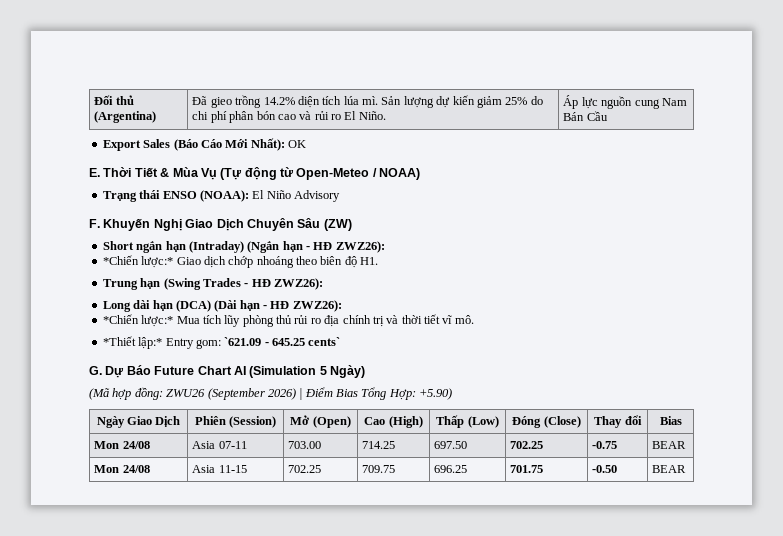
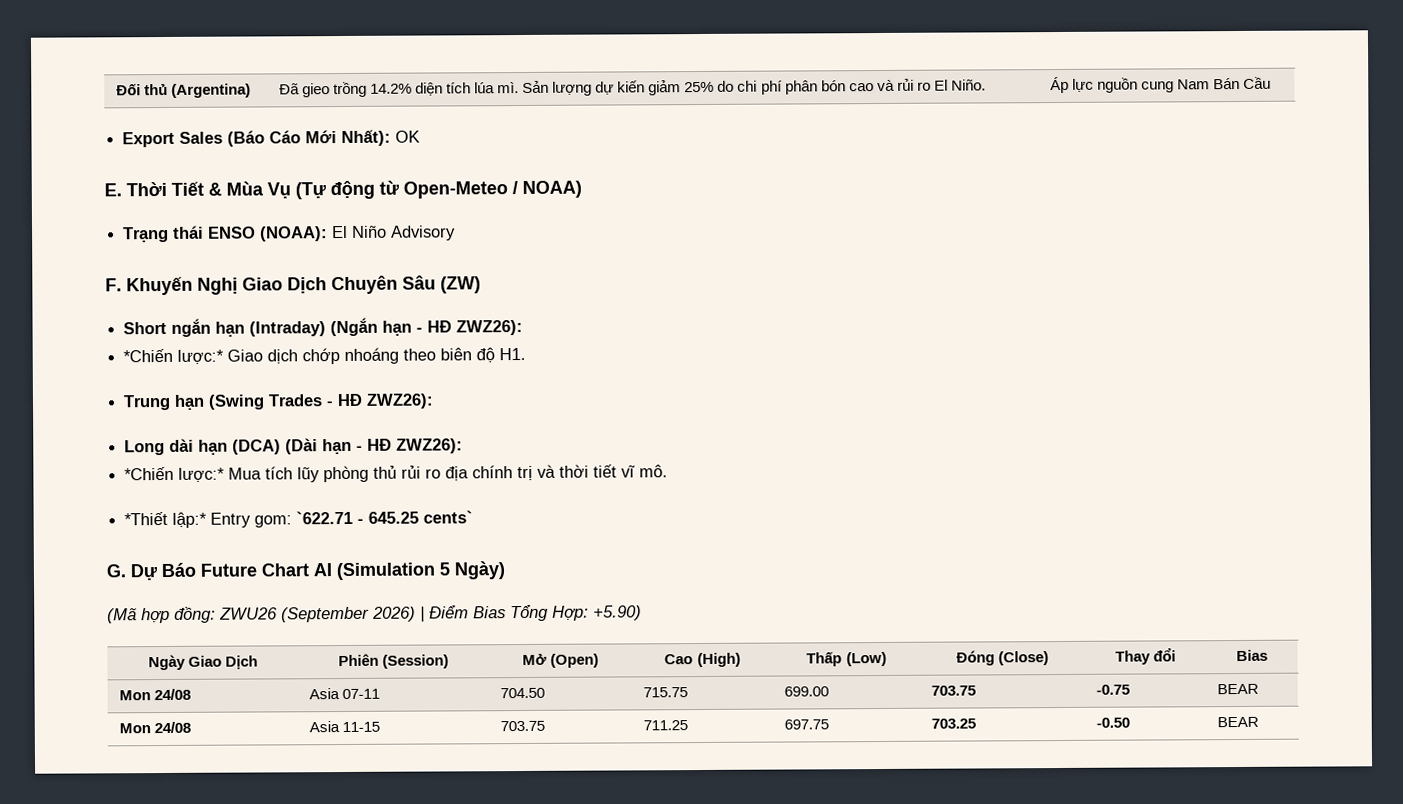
- *Thiết lập:* Entry gom: `621.09 - 645.25 cents`
+ *Thiết lập:* Entry gom: `622.71 - 645.25 cents`
- Mon 24/08 | Asia 07-11 | 703.00 | 714.25 | 697.50 | 702.25 | -0.75 | BEAR
+ Mon 24/08 | Asia 07-11 | 704.50 | 715.75 | 699.00 | 703.75 | -0.75 | BEAR
- Mon 24/08 | Asia 11-15 | 702.25 | 709.75 | 696.25 | 701.75 | -0.50 | BEAR
+ Mon 24/08 | Asia 11-15 | 703.75 | 711.25 | 697.75 | 703.25 | -0.50 | BEAR

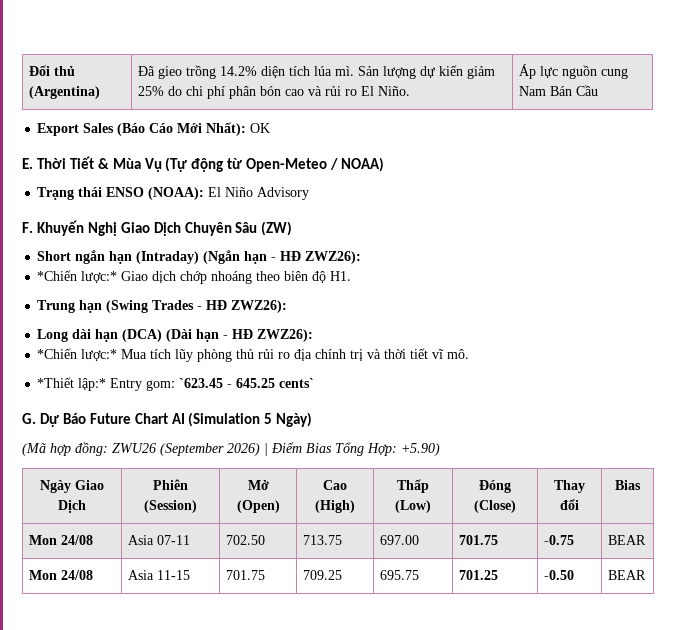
- *Thiết lập:* Entry gom: `622.71 - 645.25 cents`
+ *Thiết lập:* Entry gom: `623.45 - 645.25 cents`
- Mon 24/08 | Asia 07-11 | 704.50 | 715.75 | 699.00 | 703.75 | -0.75 | BEAR
+ Mon 24/08 | Asia 07-11 | 702.50 | 713.75 | 697.00 | 701.75 | -0.75 | BEAR
- Mon 24/08 | Asia 11-15 | 703.75 | 711.25 | 697.75 | 703.25 | -0.50 | BEAR
+ Mon 24/08 | Asia 11-15 | 701.75 | 709.25 | 695.75 | 701.25 | -0.50 | BEAR

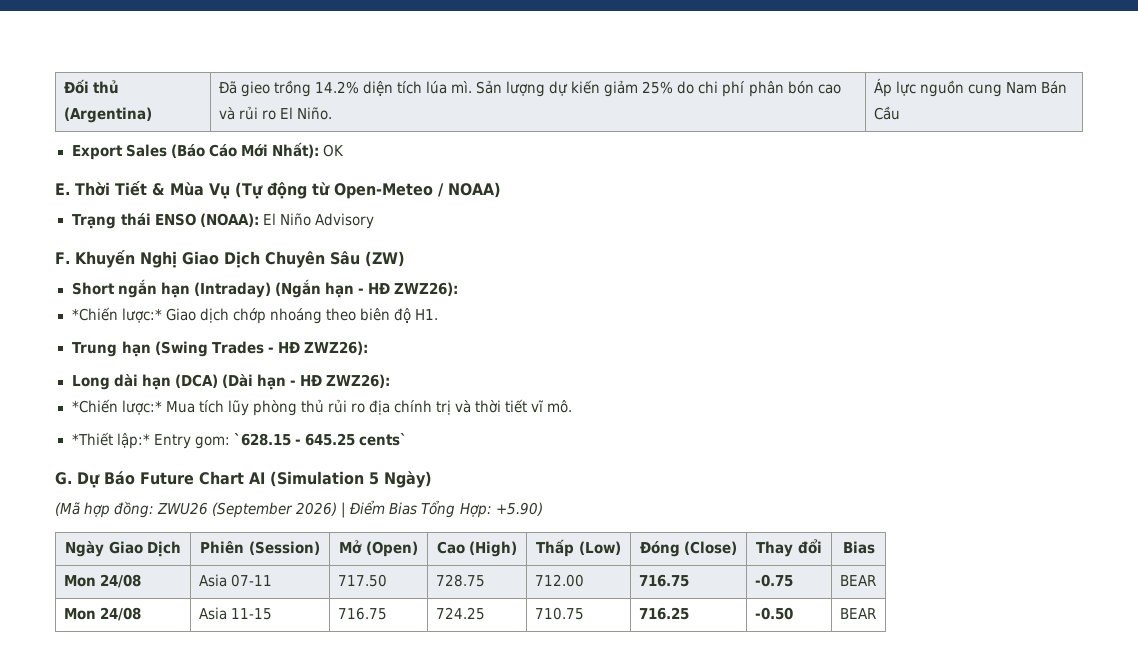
- *Thiết lập:* Entry gom: `623.45 - 645.25 cents`
+ *Thiết lập:* Entry gom: `628.15 - 645.25 cents`
- Mon 24/08 | Asia 07-11 | 702.50 | 713.75 | 697.00 | 701.75 | -0.75 | BEAR
+ Mon 24/08 | Asia 07-11 | 717.50 | 728.75 | 712.00 | 716.75 | -0.75 | BEAR
- Mon 24/08 | Asia 11-15 | 701.75 | 709.25 | 695.75 | 701.25 | -0.50 | BEAR
+ Mon 24/08 | Asia 11-15 | 716.75 | 724.25 | 710.75 | 716.25 | -0.50 | BEAR

